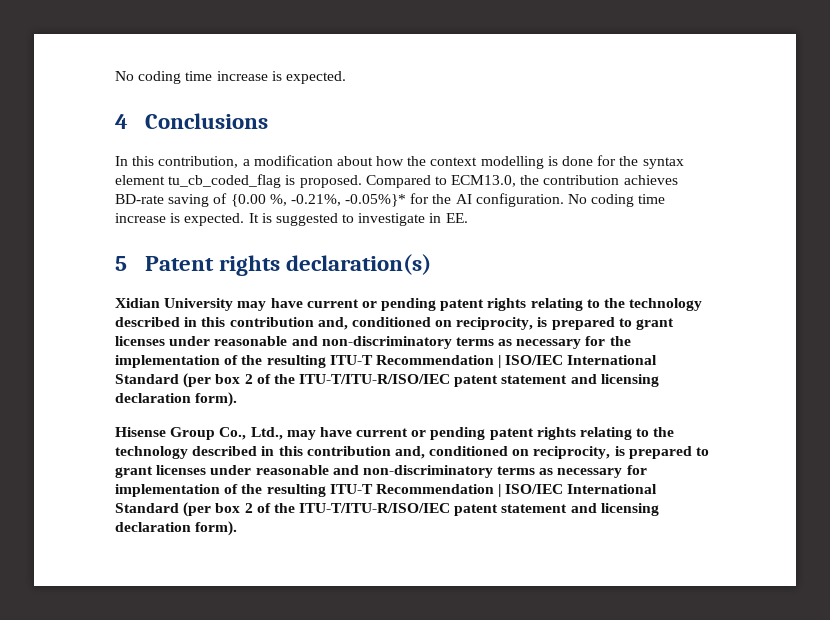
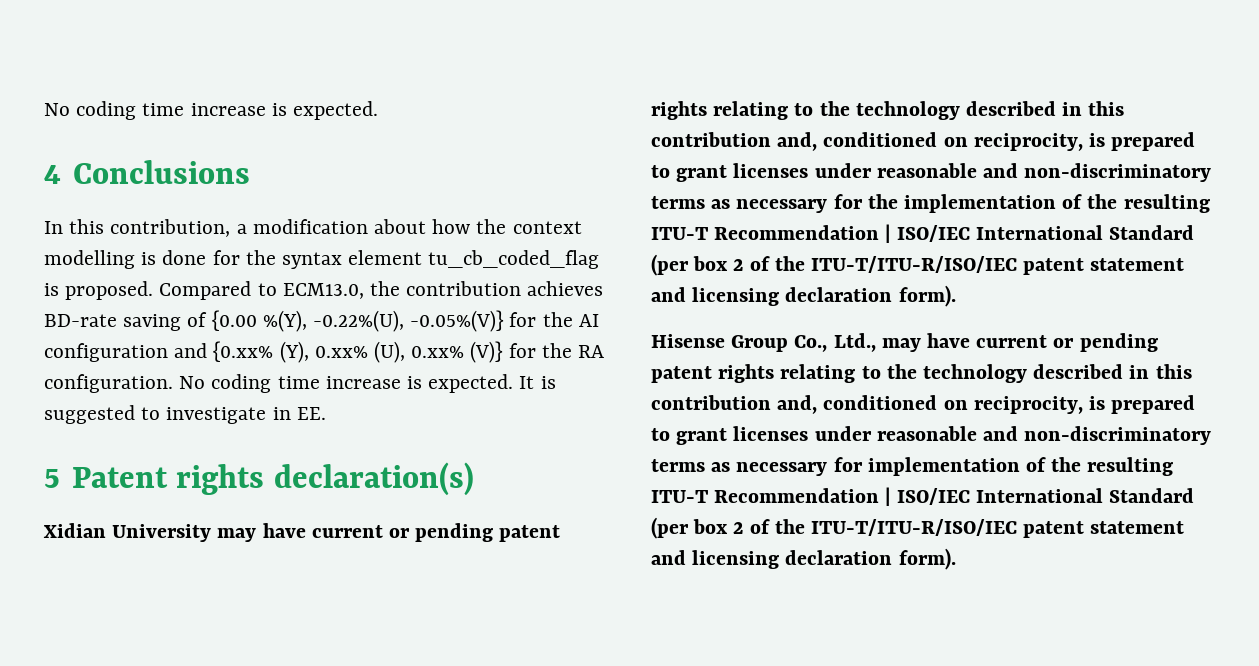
- Compared to ECM13.0, the contribution achieves BD-rate saving of {0.00 %, -0.21%, -0.05%}* for the AI configuration.
+ Compared to ECM13.0, the contribution achieves BD-rate saving of {0.00 %(Y), -0.22%(U), -0.05%(V)} for the AI configuration and {0.xx% (Y), 0.xx% (U), 0.xx% (V)} for the RA configuration.

